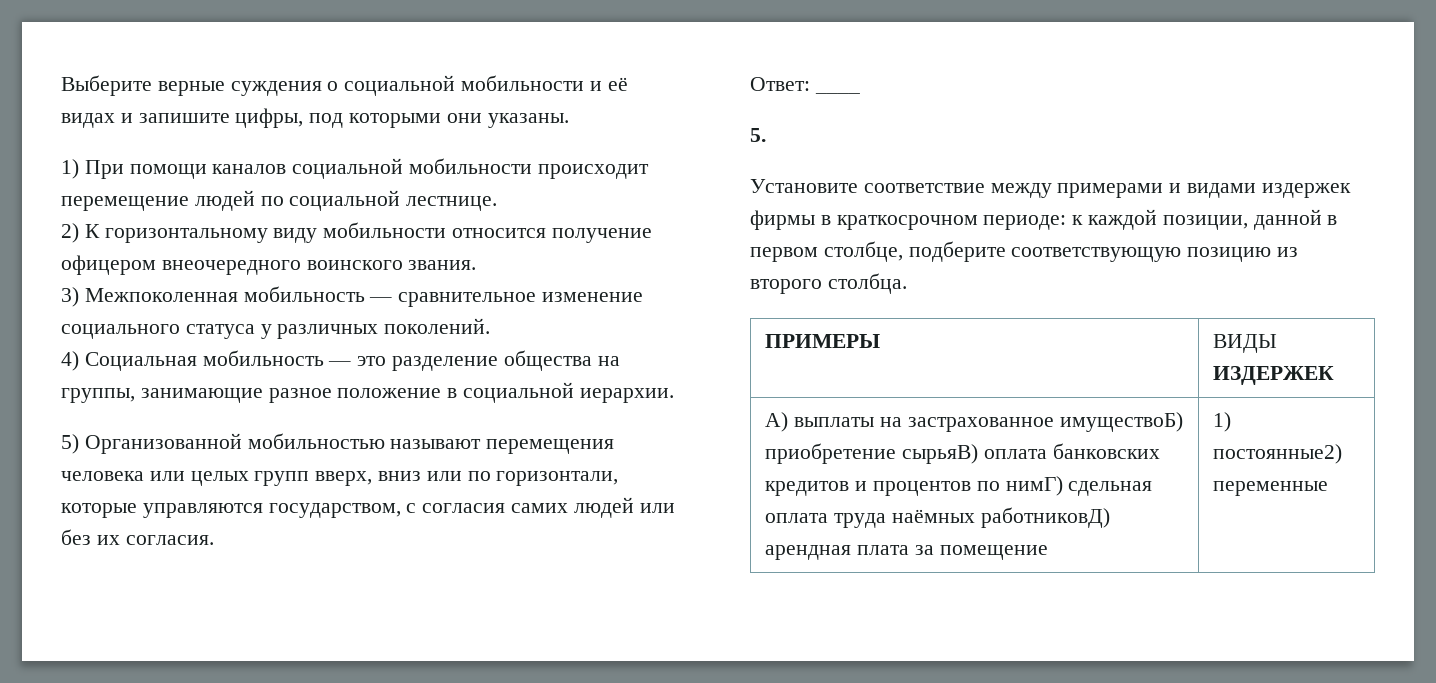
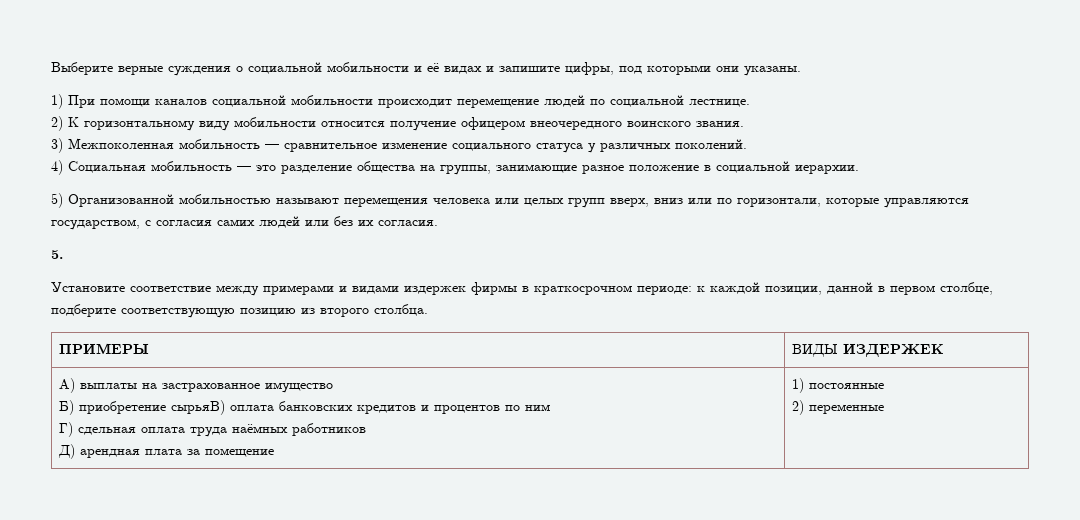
- Ответ: ____
- А) выплаты на застрахованное имуществоБ) приобретение сырьяB) оплата банковских кредитов и процентов по нимГ) сдельная оплата труда наёмных работниковД) арендная плата за помещение | 1) постоянные2) переменные
+ А) выплаты на застрахованное имущество
+ Б) приобретение сырьяB) оплата банковских кредитов и процентов по ним
+ Г) сдельная оплата труда наёмных работников
+ Д) арендная плата за помещение | 1) постоянные
+ 2) переменные

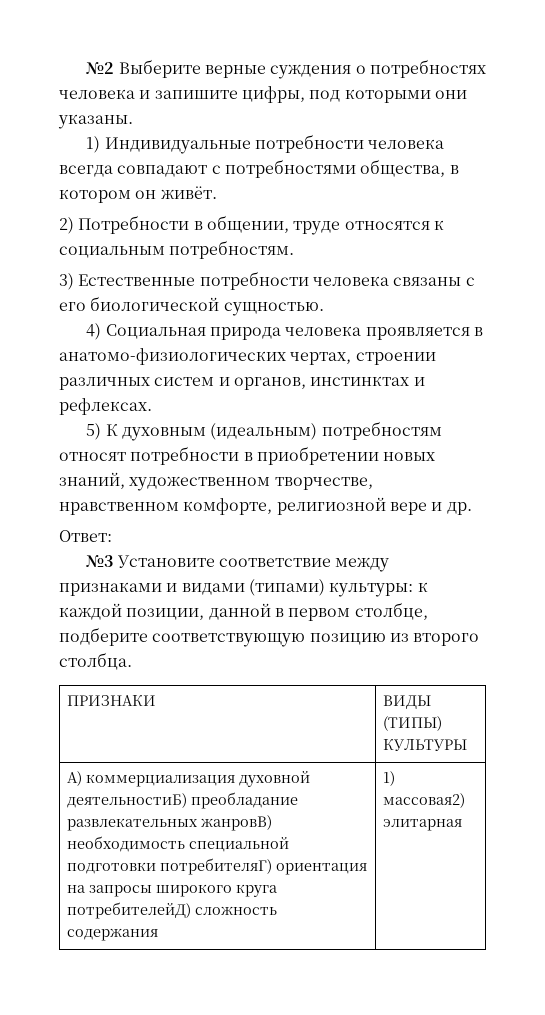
- Выберите верные суждения о социальной мобильности и её видах и запишите цифры, под которыми они указаны.
+ №2 Выберите верные суждения о потребностях человека и запишите цифры, под которыми они указаны.
- 1) При помощи каналов социальной мобильности происходит перемещение людей по социальной лестнице.
- 2) К горизонтальному виду мобильности относится получение офицером внеочередного воинского звания.
- 3) Межпоколенная мобильность — сравнительное изменение социального статуса у различных поколений.
- 4) Социальная мобильность — это разделение общества на группы, занимающие разное положение в социальной иерархии.
- 5) Организованной мобильностью называют перемещения человека или целых групп вверх, вниз или по горизонтали, которые управляются государством, с согласия самих людей или без их согласия.
- 5.
- Установите соответствие между примерами и видами издержек фирмы в краткосрочном периоде: к каждой позиции, данной в первом столбце, подберите соответствующую позицию из второго столбца.
+ 1) Индивидуальные потребности человека всегда совпадают с потребностями общества, в котором он живёт.
+ 2) Потребности в общении, труде относятся к социальным потребностям.
+ 3) Естественные потребности человека связаны с его биологической сущностью.
+ 4) Социальная природа человека проявляется в анатомо-физиологических чертах, строении различных систем и органов, инстинктах и рефлексах.
+ 5) К духовным (идеальным) потребностям относят потребности в приобретении новых знаний, художественном творчестве, нравственном комфорте, религиозной вере и др.
+ Ответ:
+ №3 Установите соответствие между признаками и видами (типами) культуры: к каждой позиции, данной в первом столбце, подберите соответствующую позицию из второго столбца.
- ПРИМЕРЫ | ВИДЫ ИЗДЕРЖЕК
+ ПРИЗНАКИ | ВИДЫ (ТИПЫ) КУЛЬТУРЫ
- А) выплаты на застрахованное имущество
- Б) приобретение сырьяB) оплата банковских кредитов и процентов по ним
- Г) сдельная оплата труда наёмных работников
- Д) арендная плата за помещение | 1) постоянные
- 2) переменные
+ А) коммерциализация духовной деятельностиБ) преобладание развлекательных жанровВ) необходимость специальной подготовки потребителяГ) ориентация на запросы широкого круга потребителейД) сложность содержания | 1) массовая2) элитарная

